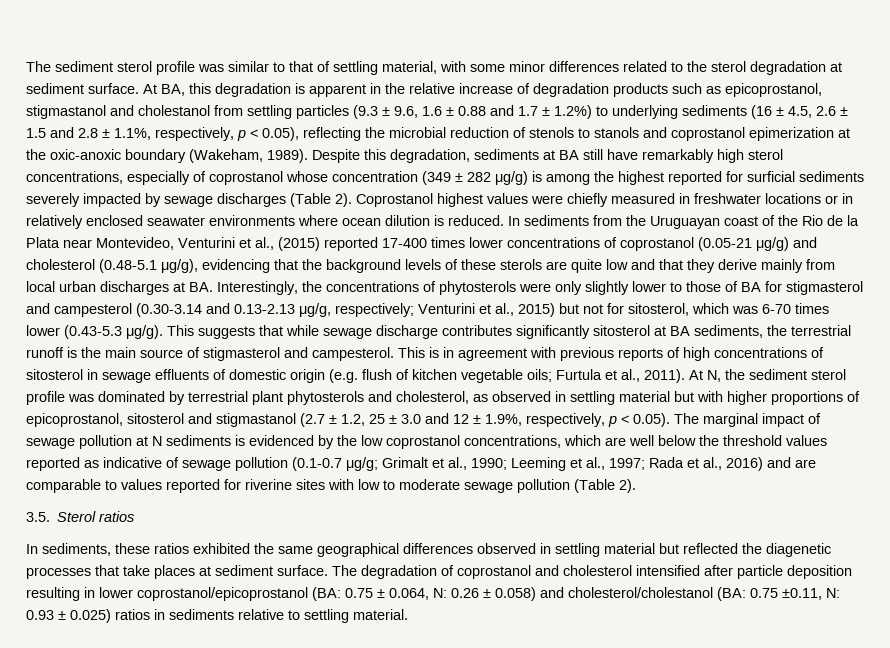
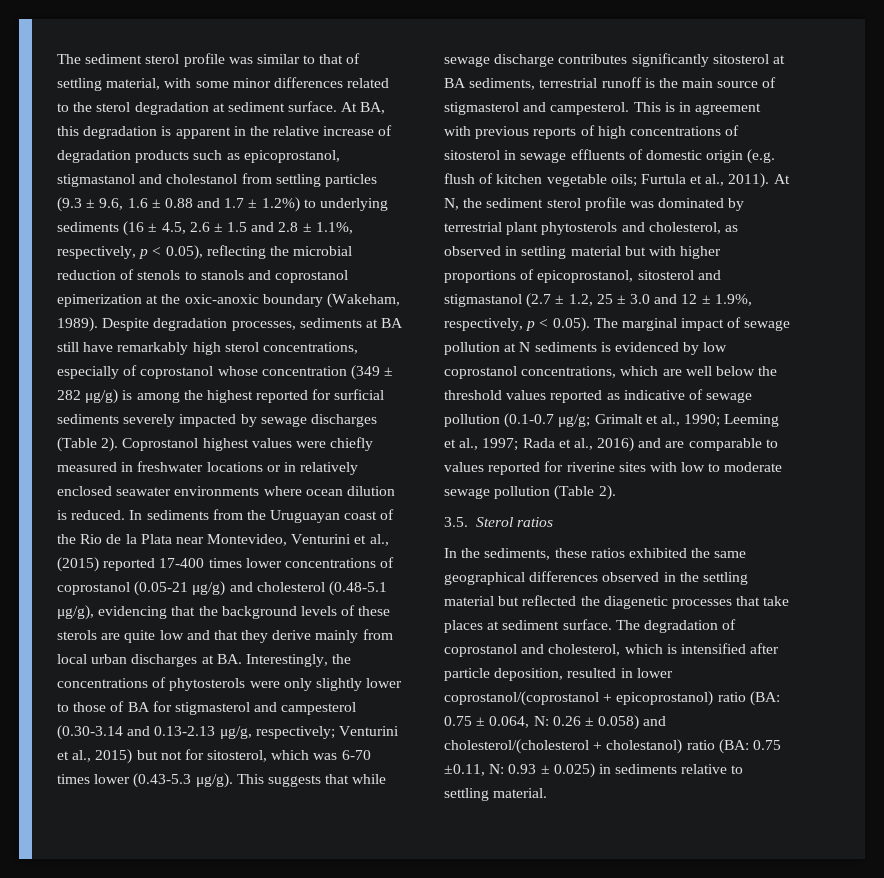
- Despite this degradation, sediments at BA still have remarkably high sterol concentrations, especially of coprostanol whose concentration (349 ± 282 μg/g) is among the highest reported for surficial sediments severely impacted by sewage discharges (Table 2).
+ Despite degradation processes, sediments at BA still have remarkably high sterol concentrations, especially of coprostanol whose concentration (349 ± 282 μg/g) is among the highest reported for surficial sediments severely impacted by sewage discharges (Table 2).
- This suggests that while sewage discharge contributes significantly sitosterol at BA sediments, the terrestrial runoff is the main source of stigmasterol and campesterol.
+ This suggests that while sewage discharge contributes significantly sitosterol at BA sediments, terrestrial runoff is the main source of stigmasterol and campesterol.
- At N, the sediment sterol profile was dominated by terrestrial plant phytosterols and cholesterol, as observed in settling material but with higher proportions of epicoprostanol, sitosterol and stigmastanol (2.7 ± 1.2, 25 ± 3.0 and 12 ± 1.9%, respectively, p < 0.05). The marginal impact of sewage pollution at N sediments is evidenced by the low coprostanol concentrations, which are well below the threshold values reported as indicative of sewage pollution (0.1-0.7 μg/g;
+ At N, the sediment sterol profile was dominated by terrestrial plant phytosterols and cholesterol, as observed in settling material but with higher proportions of epicoprostanol, sitosterol and stigmastanol (2.7 ± 1.2, 25 ± 3.0 and 12 ± 1.9%, respectively, p < 0.05). The marginal impact of sewage pollution at N sediments is evidenced by low coprostanol concentrations, which are well below the threshold values reported as indicative of sewage pollution (0.1-0.7 μg/g;
- In sediments, these ratios exhibited the same geographical differences observed in settling material but reflected the diagenetic processes that take places at sediment surface.
+ In the sediments, these ratios exhibited the same geographical differences observed in the settling material but reflected the diagenetic processes that take places at sediment surface.
- The degradation of coprostanol and cholesterol intensified after particle deposition resulting in lower coprostanol/epicoprostanol (BA: 0.75 ± 0.064, N: 0.26 ± 0.058) and cholesterol/cholestanol (BA: 0.75 ±0.11, N: 0.93 ± 0.025) ratios in sediments relative to settling material.
+ The degradation of coprostanol and cholesterol, which is intensified after particle deposition, resulted in lower coprostanol/(coprostanol + epicoprostanol) ratio (BA: 0.75 ± 0.064, N: 0.26 ± 0.058) and cholesterol/(cholesterol + cholestanol) ratio (BA: 0.75 ±0.11, N: 0.93 ± 0.025) in sediments relative to settling material.

